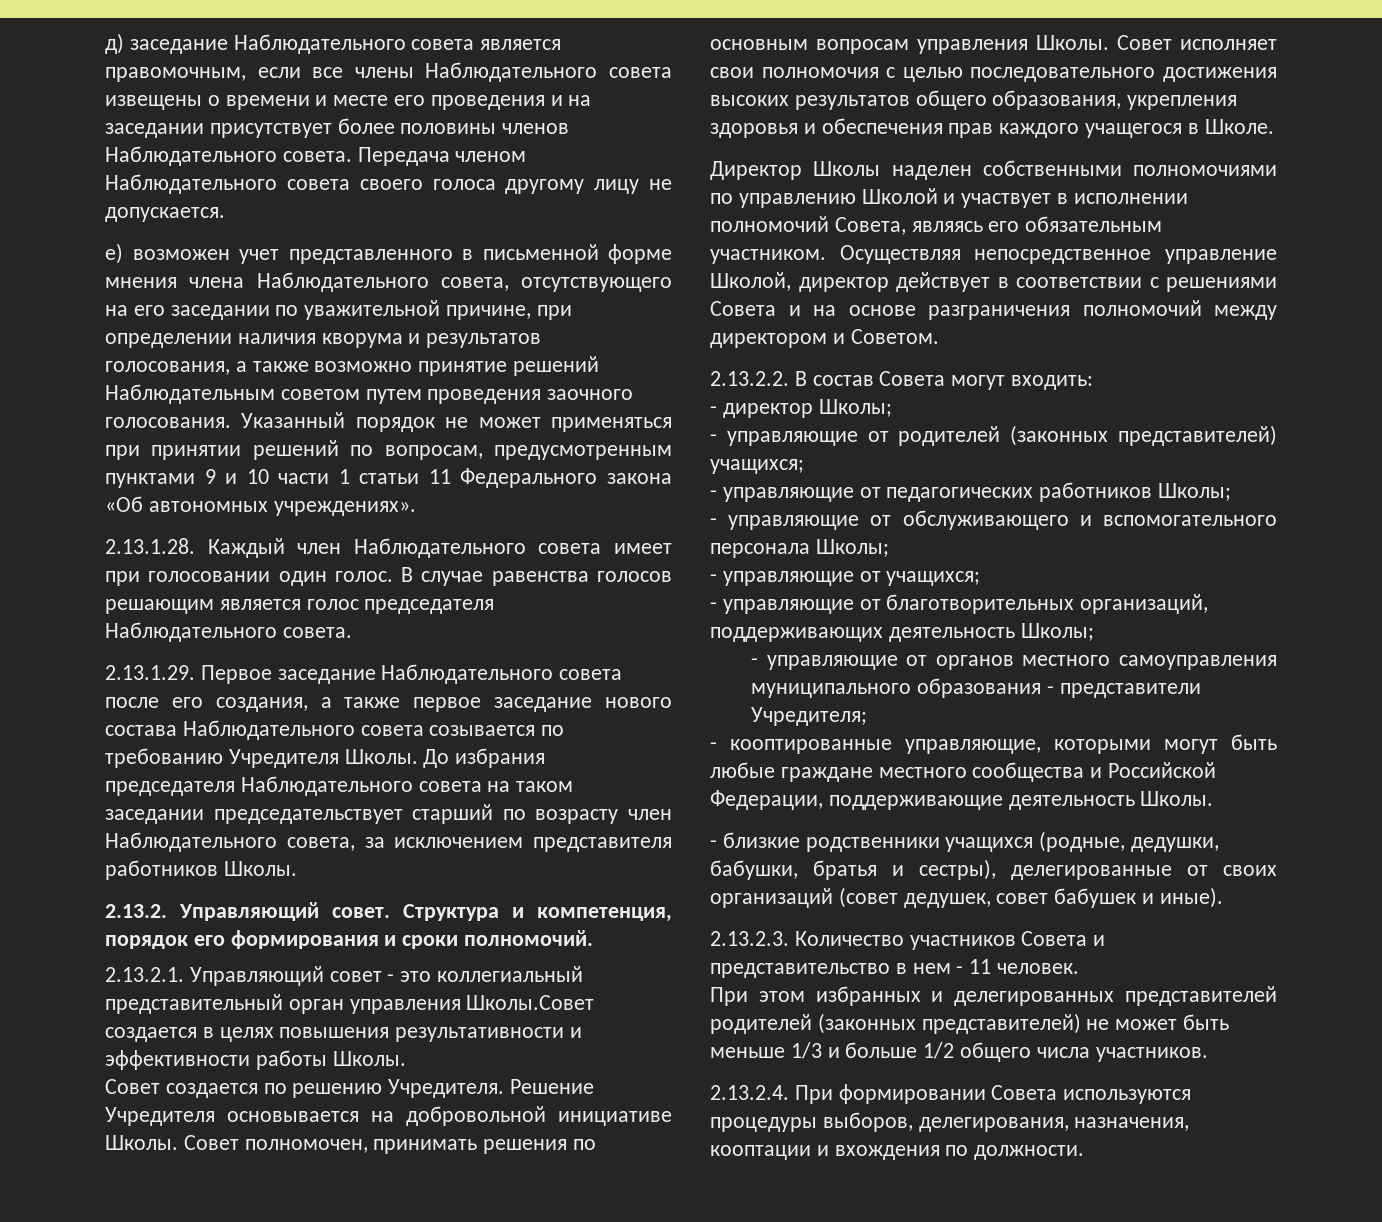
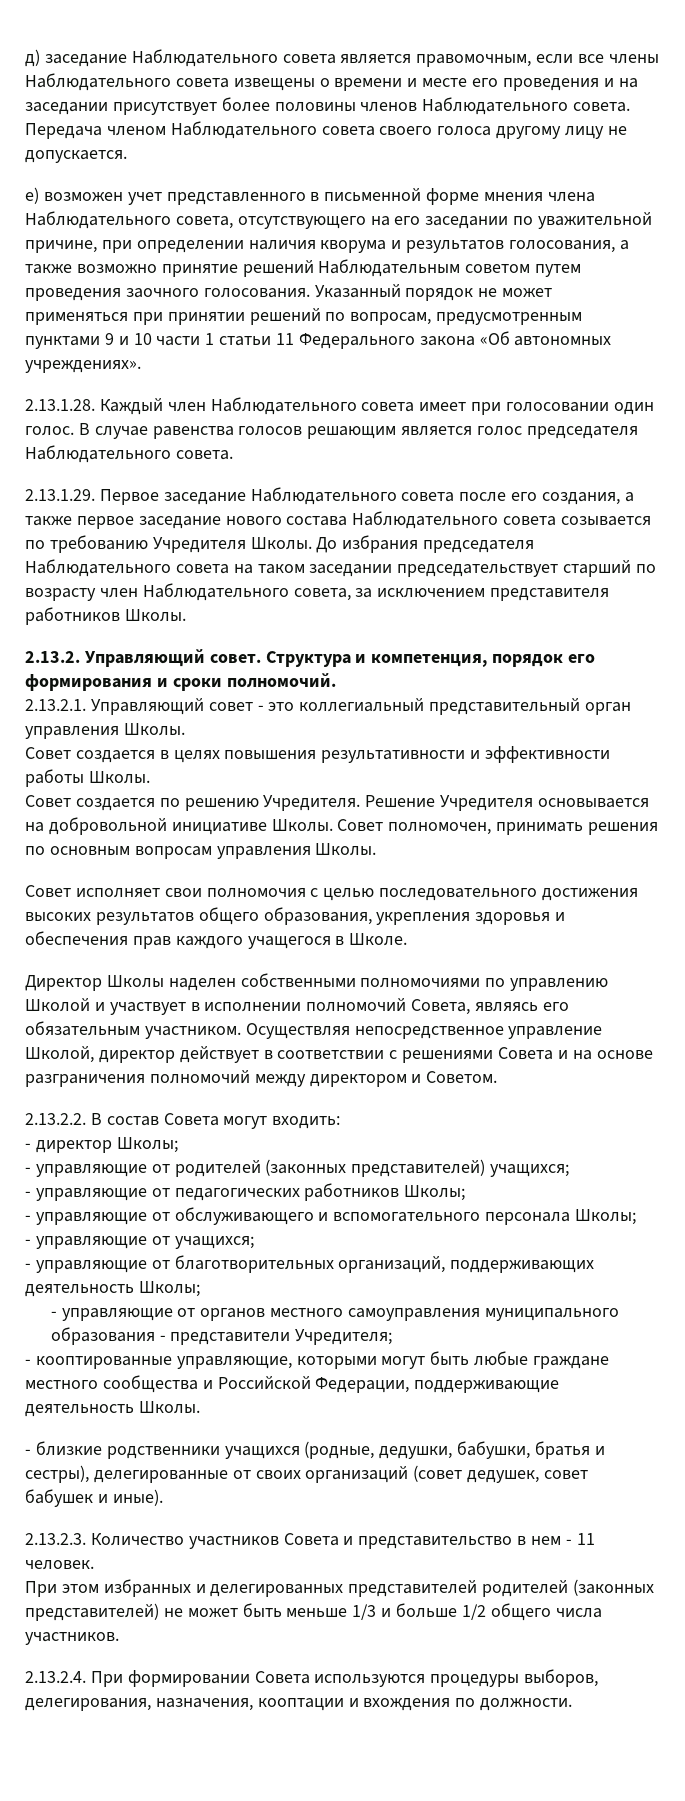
- 2.13.2.1. Управляющий совет - это коллегиальный представительный орган управления Школы.Совет создается в целях повышения результативности и эффективности работы Школы.
+ 2.13.2.1. Управляющий совет - это коллегиальный представительный орган управления Школы.
+ Совет создается в целях повышения результативности и эффективности работы Школы.
- Совет полномочен, принимать решения по основным вопросам управления Школы. Совет исполняет свои полномочия с целью последовательного достижения высоких результатов общего образования, укрепления здоровья и обеспечения прав каждого учащегося в Школе.
+ Совет полномочен, принимать решения по основным вопросам управления Школы.
+ Совет исполняет свои полномочия с целью последовательного достижения высоких результатов общего образования, укрепления здоровья и обеспечения прав каждого учащегося в Школе.

